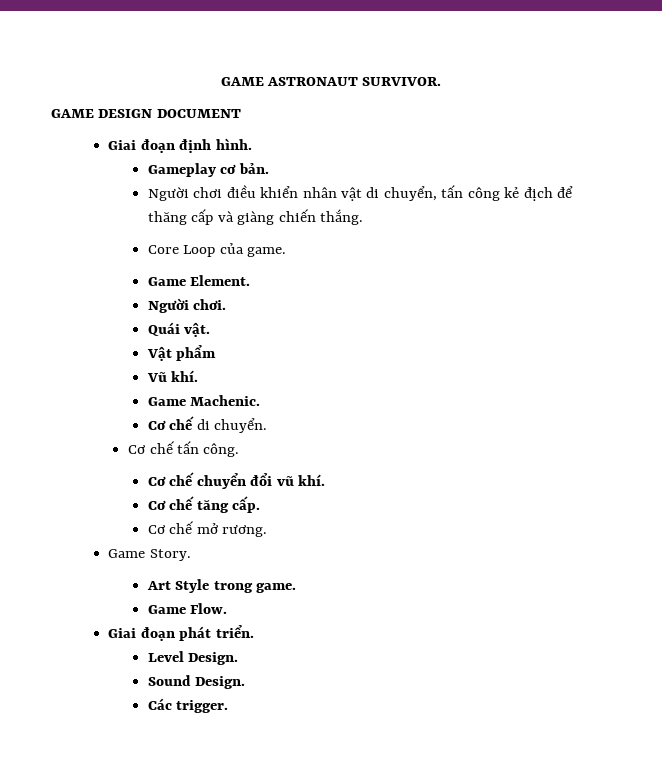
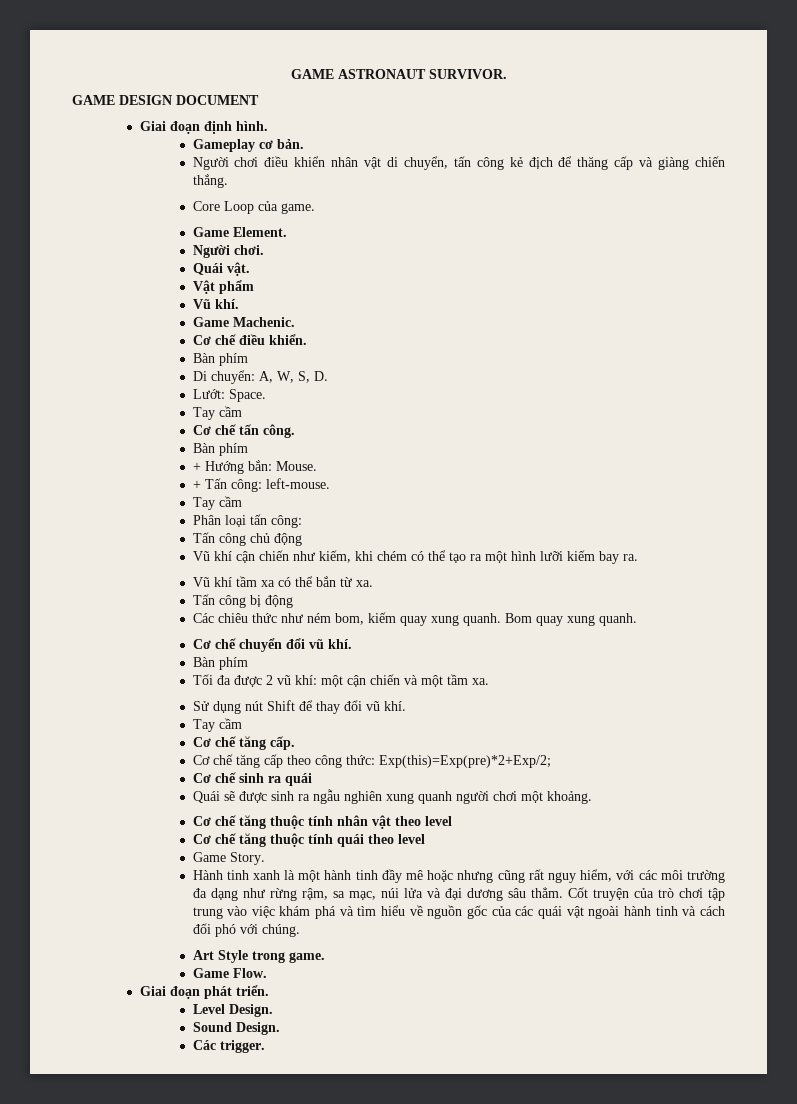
- Cơ chế di chuyển.
+ Cơ chế điều khiển.
+ Bàn phím
+ Di chuyển: A, W, S, D.
+ Lướt: Space.
+ Tay cầm
  Cơ chế tấn công.
+ Bàn phím
+ + Hướng bắn: Mouse.
+ + Tấn công: left-mouse.
+ Tay cầm
+ Phân loại tấn công:
+ Tấn công chủ động
+ Vũ khí cận chiến như kiếm, khi chém có thể tạo ra một hình lưỡi kiếm bay ra.
+ Vũ khí tầm xa có thể bắn từ xa.
+ Tấn công bị động
+ Các chiêu thức như ném bom, kiếm quay xung quanh. Bom quay xung quanh.
  Cơ chế chuyển đổi vũ khí.
+ Bàn phím
+ Tối đa được 2 vũ khí: một cận chiến và một tầm xa.
+ Sử dụng nút Shift để thay đổi vũ khí.
+ Tay cầm
- Cơ chế mở rương.
+ Cơ chế tăng cấp theo công thức: Exp(this)=Exp(pre)*2+Exp/2;
+ Cơ chế sinh ra quái
+ Quái sẽ được sinh ra ngẫu nghiên xung quanh người chơi một khoảng.
+ Cơ chế tăng thuộc tính nhân vật theo level
+ Cơ chế tăng thuộc tính quái theo level
  Game Story.
+ Hành tinh xanh là một hành tinh đầy mê hoặc nhưng cũng rất nguy hiểm, với các môi trường đa dạng như rừng rậm, sa mạc, núi lửa và đại dương sâu thẳm. Cốt truyện của trò chơi tập trung vào việc khám phá và tìm hiểu về nguồn gốc của các quái vật ngoài hành tinh và cách đối phó với chúng.

